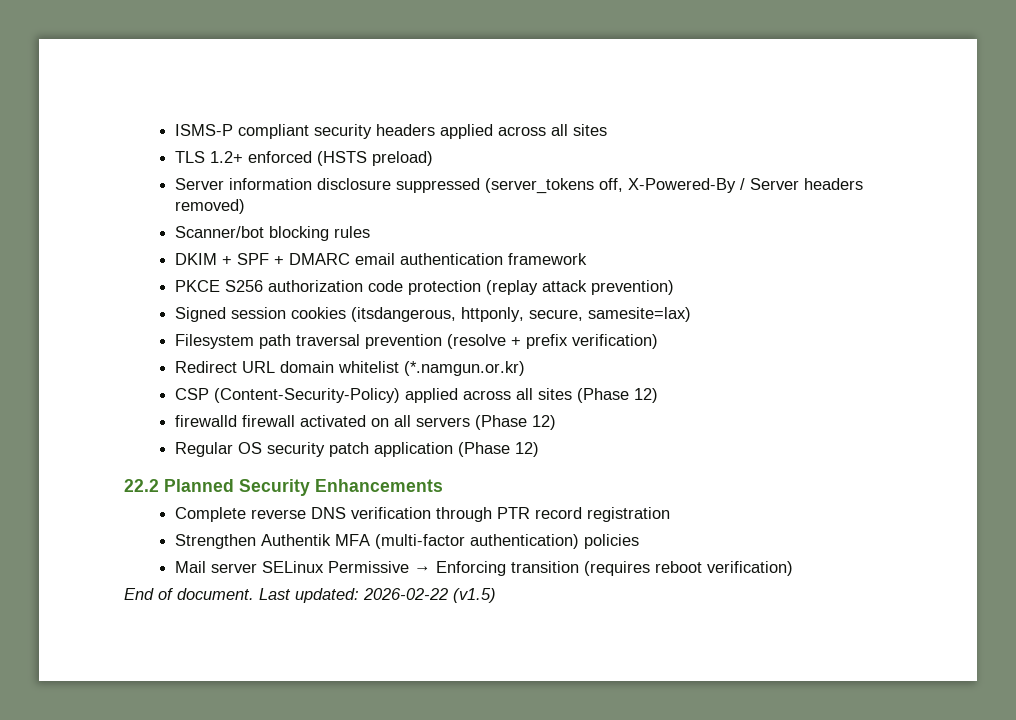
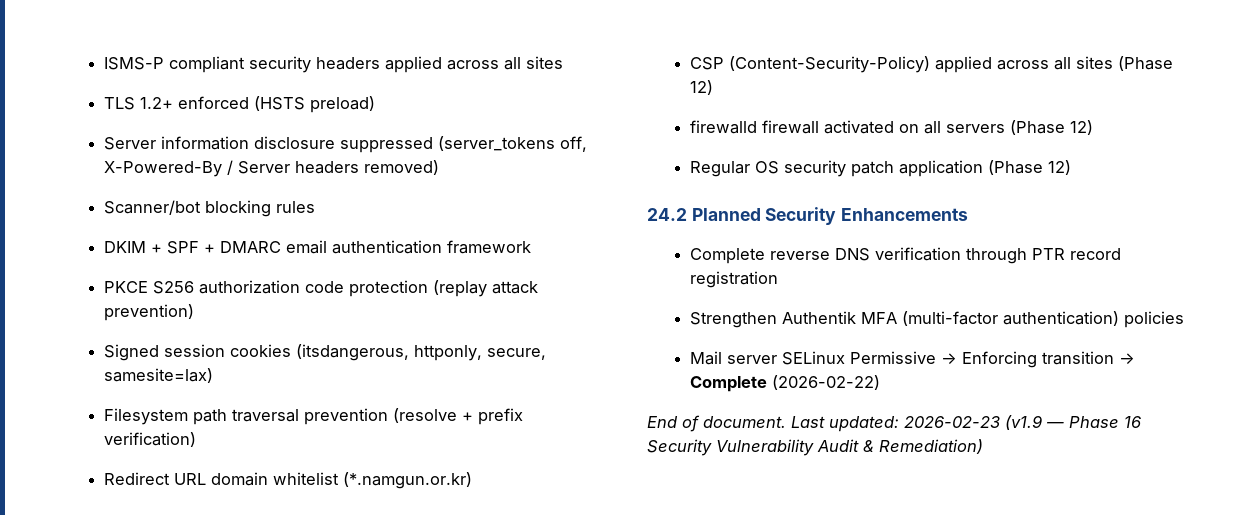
- 22.2 Planned Security Enhancements
+ 24.2 Planned Security Enhancements
- Mail server SELinux Permissive → Enforcing transition (requires reboot verification)
+ Mail server SELinux Permissive → Enforcing transition → Complete (2026-02-22)
- Last updated: 2026-02-22 (v1.5)
+ Last updated: 2026-02-23 (v1.9 — Phase 16 Security Vulnerability Audit & Remediation)

